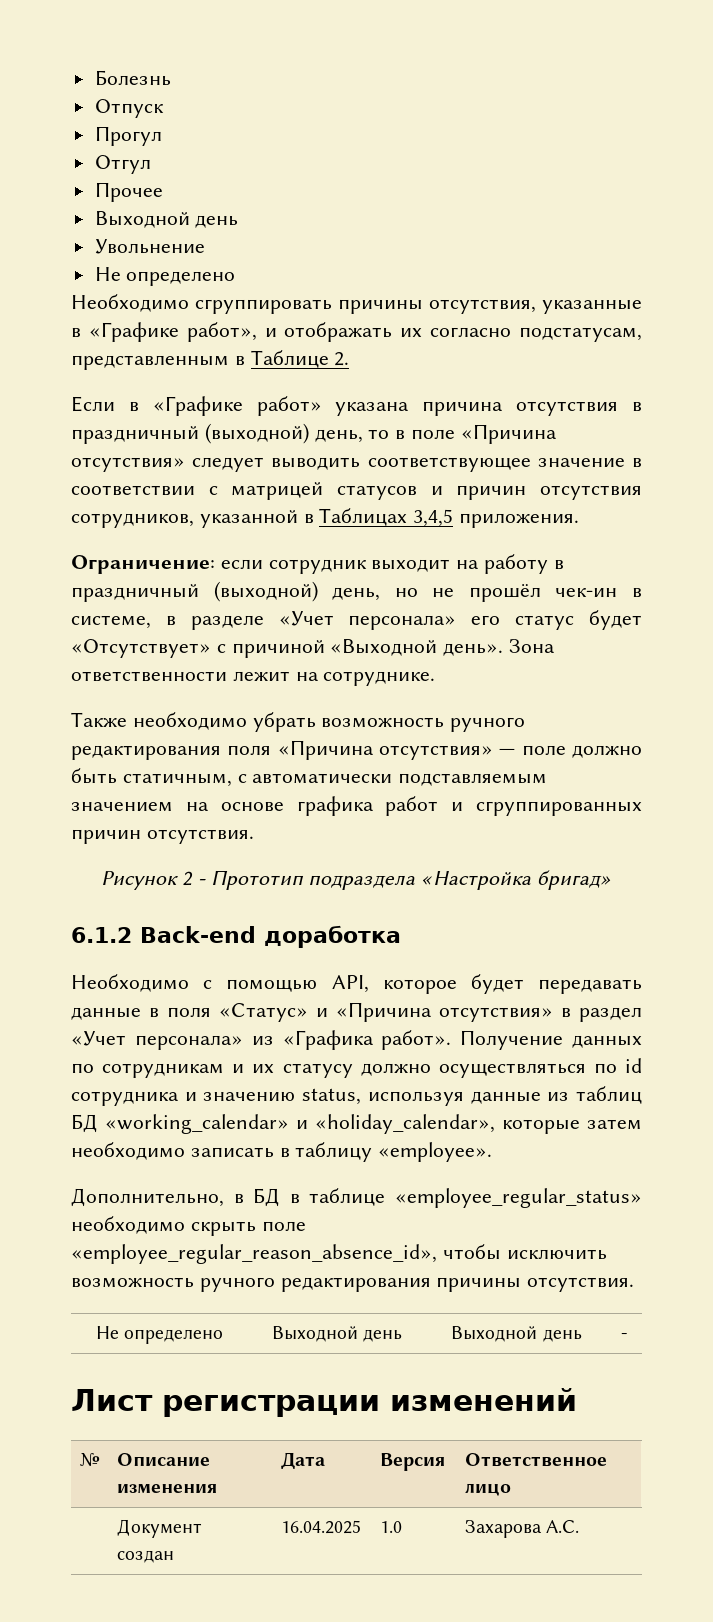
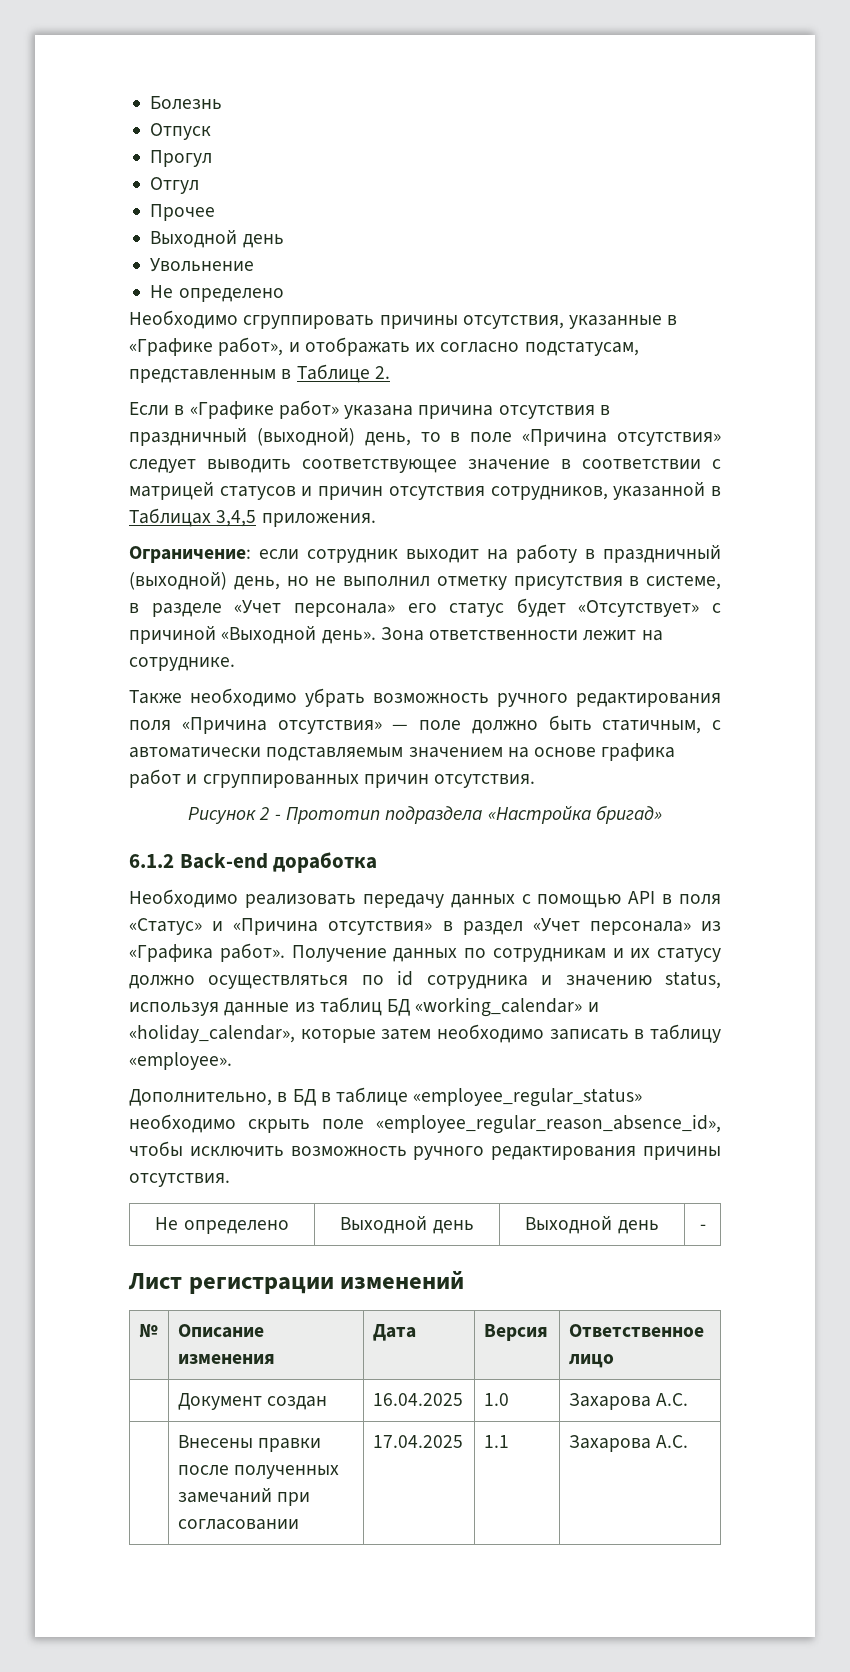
- Ограничение: если сотрудник выходит на работу в праздничный (выходной) день, но не прошёл чек-ин в системе, в разделе «Учет персонала» его статус будет «Отсутствует» с причиной «Выходной день».
+ Ограничение: если сотрудник выходит на работу в праздничный (выходной) день, но не выполнил отметку присутствия в системе, в разделе «Учет персонала» его статус будет «Отсутствует» с причиной «Выходной день».
- Необходимо с помощью API, которое будет передавать данные в поля «Статус» и «Причина отсутствия» в раздел «Учет персонала» из «Графика работ».
+ Необходимо реализовать передачу данных с помощью API в поля «Статус» и «Причина отсутствия» в раздел «Учет персонала» из «Графика работ».
+ | Внесены правки после полученных замечаний при согласовании | 17.04.2025 | 1.1 | Захарова А.С.

